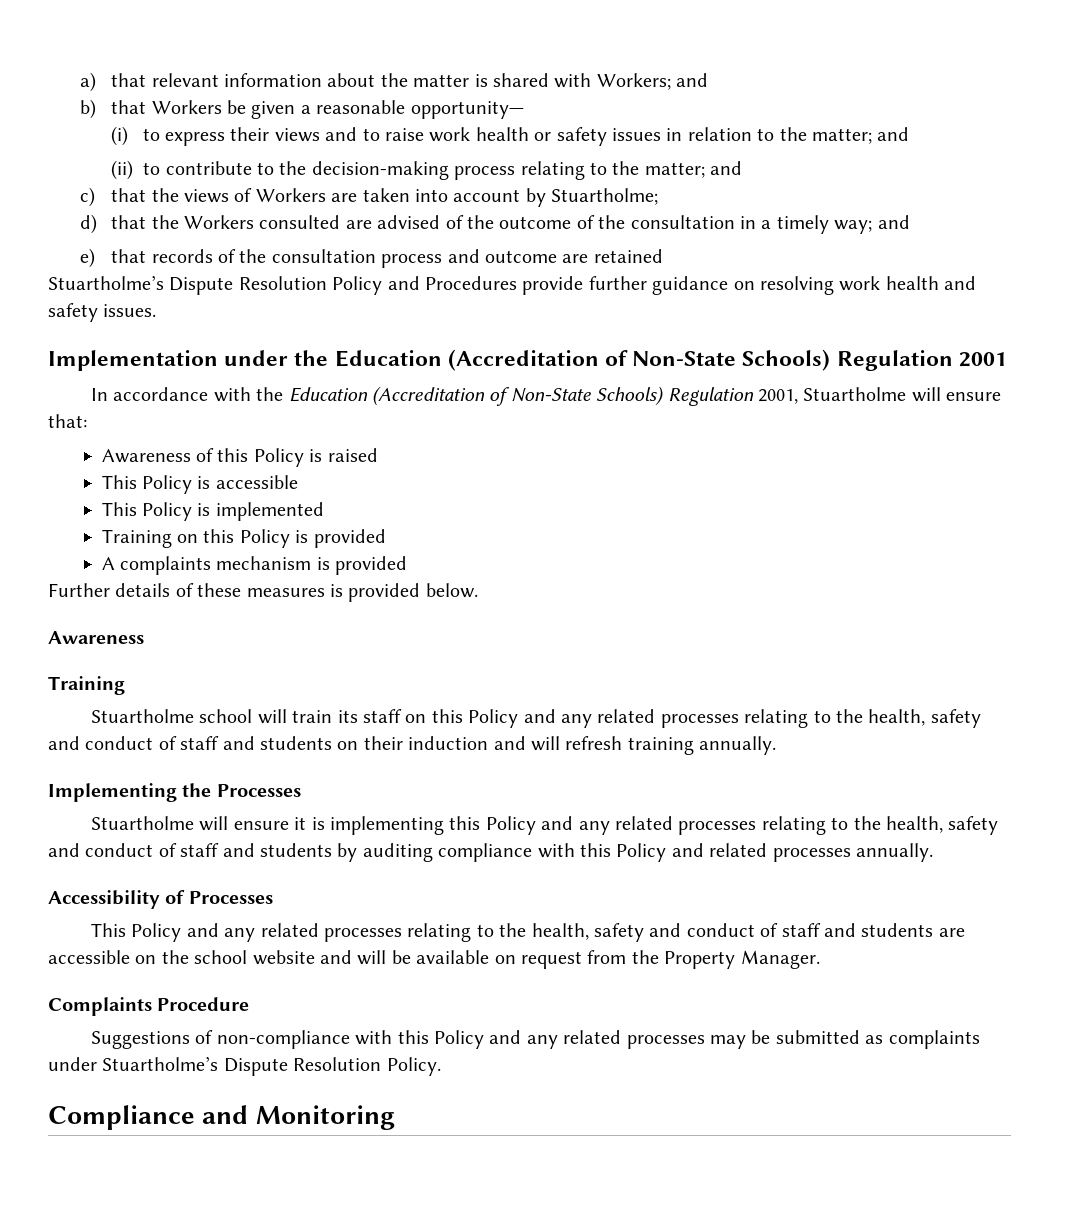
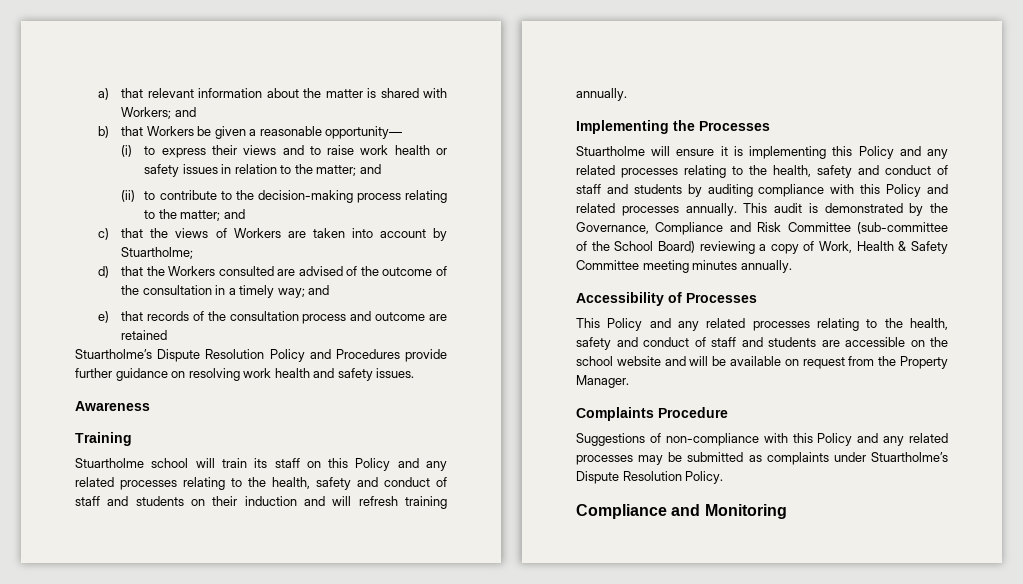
- Implementation under the Education (Accreditation of Non-State Schools) Regulation 2001
- In accordance with the Education (Accreditation of Non-State Schools) Regulation 2001, Stuartholme will ensure that:
- Awareness of this Policy is raised
- This Policy is accessible
- This Policy is implemented
- Training on this Policy is provided
- A complaints mechanism is provided
- Further details of these measures is provided below.
+ This audit is demonstrated by the Governance, Compliance and Risk Committee (sub-committee of the School Board) reviewing a copy of Work, Health & Safety Committee meeting minutes annually.

